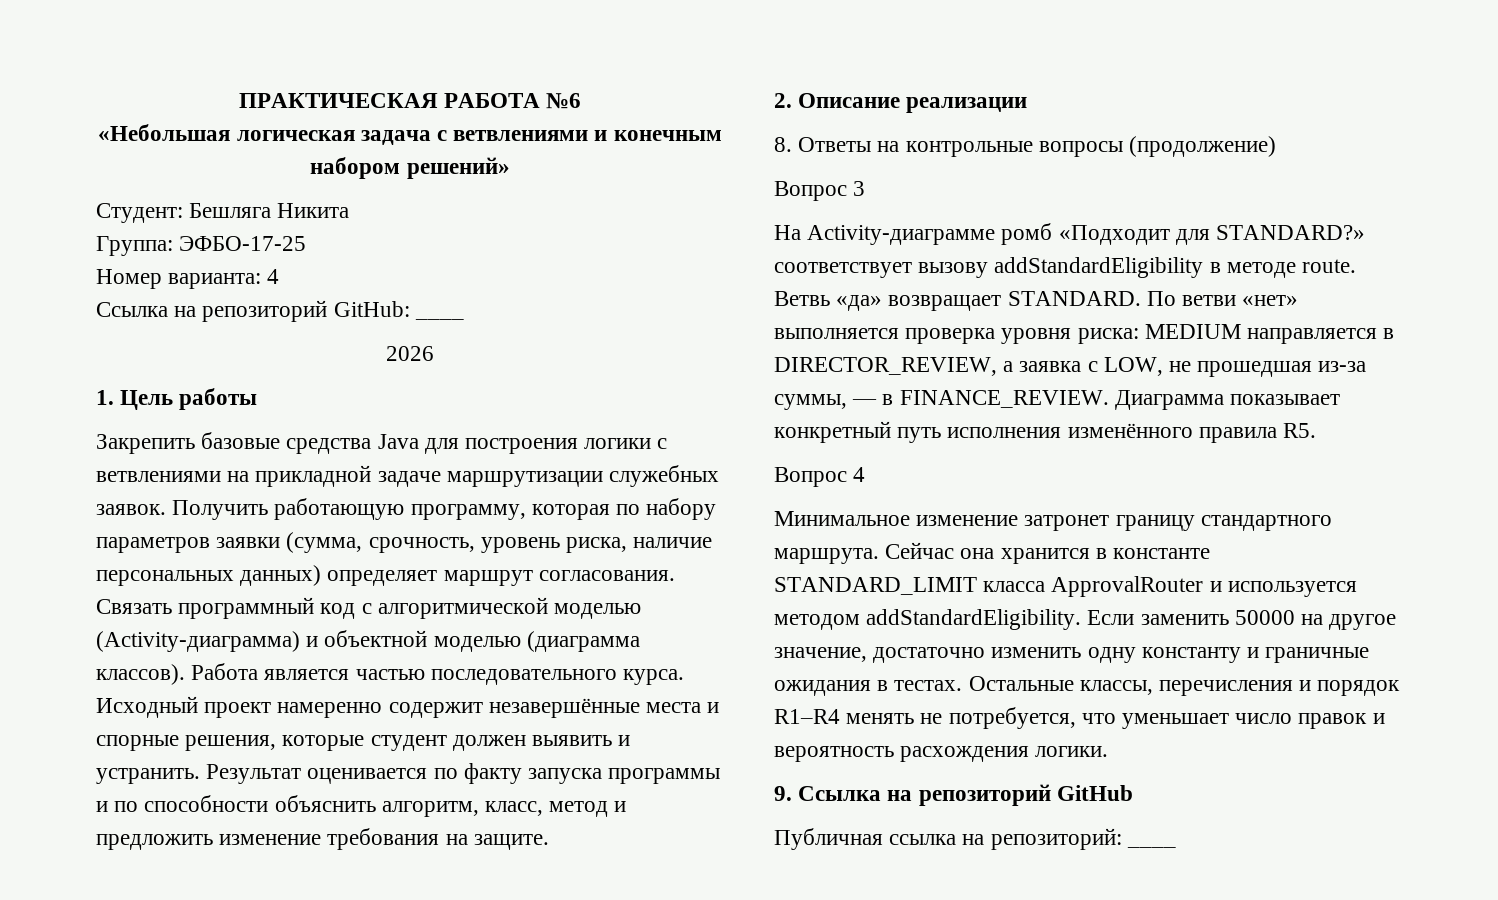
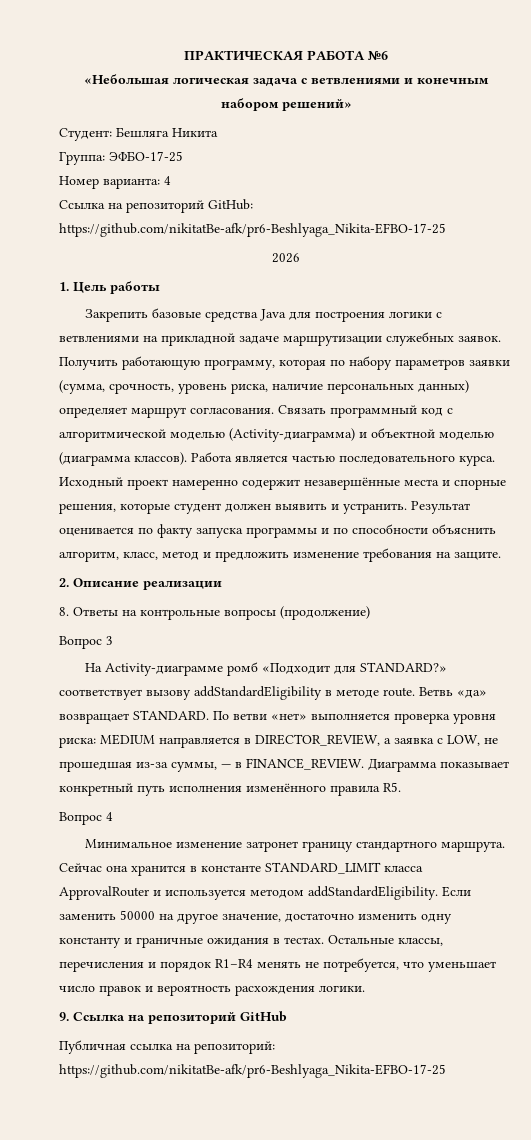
- Ссылка на репозиторий GitHub: ____
+ Ссылка на репозиторий GitHub: https://github.com/nikitatBe-afk/pr6-Beshlyaga_Nikita-EFBO-17-25
- Публичная ссылка на репозиторий: ____
+ Публичная ссылка на репозиторий: https://github.com/nikitatBe-afk/pr6-Beshlyaga_Nikita-EFBO-17-25

